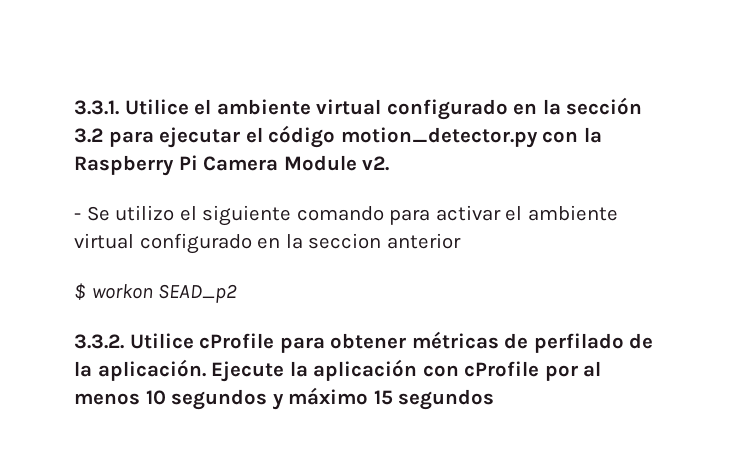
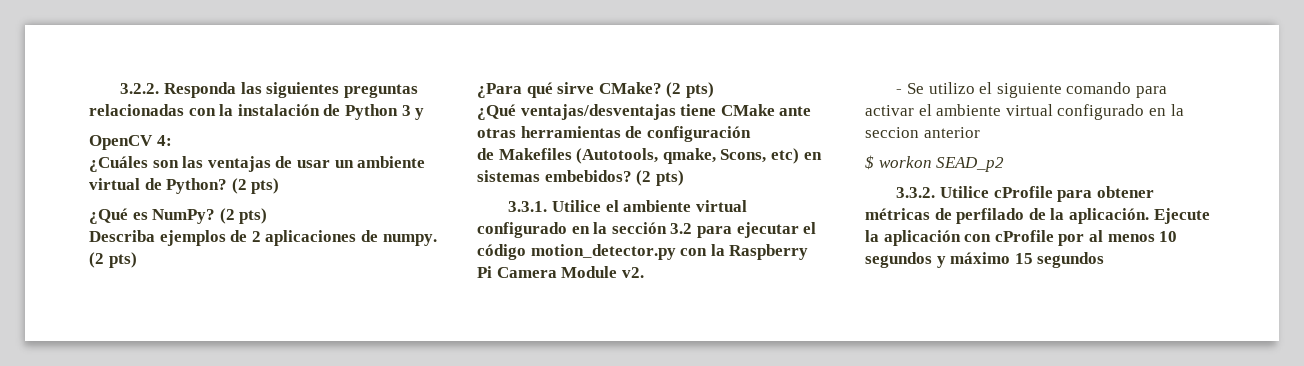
+ 3.2.2. Responda las siguientes preguntas relacionadas con la instalación de Python 3 y
+ OpenCV 4:
+ ¿Cuáles son las ventajas de usar un ambiente virtual de Python? (2 pts)
+ ¿Qué es NumPy? (2 pts)
+ Describa ejemplos de 2 aplicaciones de numpy. (2 pts)
+ ¿Para qué sirve CMake? (2 pts)
+ ¿Qué ventajas/desventajas tiene CMake ante otras herramientas de configuración
+ de Makefiles (Autotools, qmake, Scons, etc) en sistemas embebidos? (2 pts)

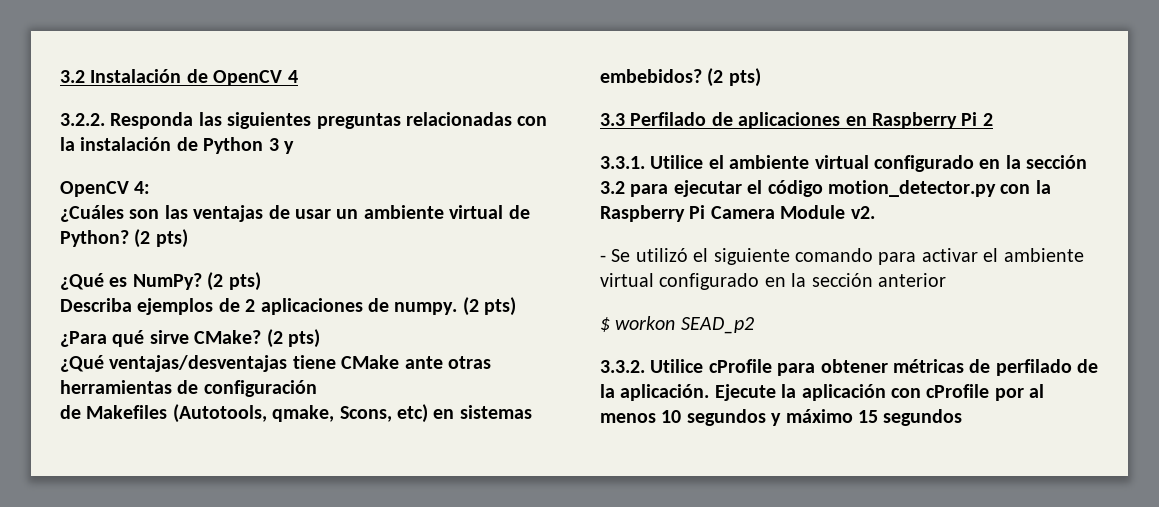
+ 3.2 Instalación de OpenCV 4
+ 3.3 Perfilado de aplicaciones en Raspberry Pi 2
- - Se utilizo el siguiente comando para activar el ambiente virtual configurado en la seccion anterior
+ - Se utilizó el siguiente comando para activar el ambiente virtual configurado en la sección anterior

